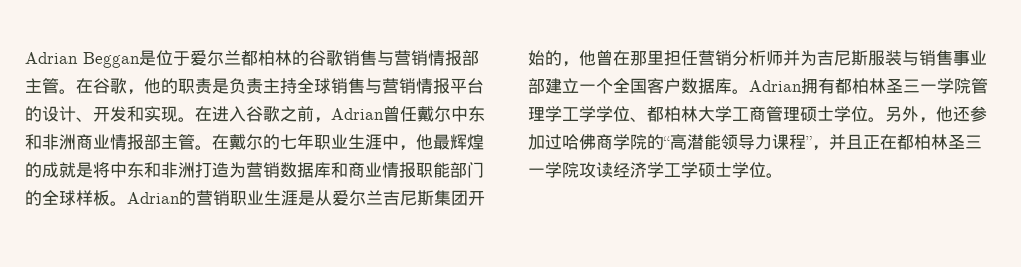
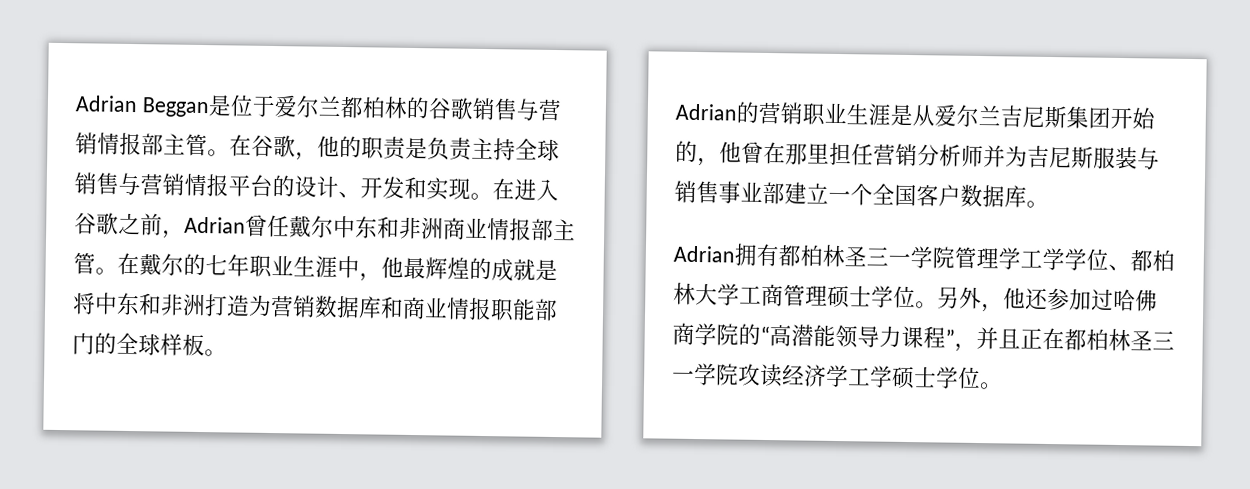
- 在戴尔的七年职业生涯中，他最辉煌的成就是将中东和非洲打造为营销数据库和商业情报职能部门的全球样板。Adrian的营销职业生涯是从爱尔兰吉尼斯集团开始的，他曾在那里担任营销分析师并为吉尼斯服装与销售事业部建立一个全国客户数据库。Adrian拥有都柏林圣三一学院管理学工学学位、都柏林大学工商管理硕士学位。
+ 在戴尔的七年职业生涯中，他最辉煌的成就是将中东和非洲打造为营销数据库和商业情报职能部门的全球样板。
+ Adrian的营销职业生涯是从爱尔兰吉尼斯集团开始的，他曾在那里担任营销分析师并为吉尼斯服装与销售事业部建立一个全国客户数据库。
+ Adrian拥有都柏林圣三一学院管理学工学学位、都柏林大学工商管理硕士学位。

